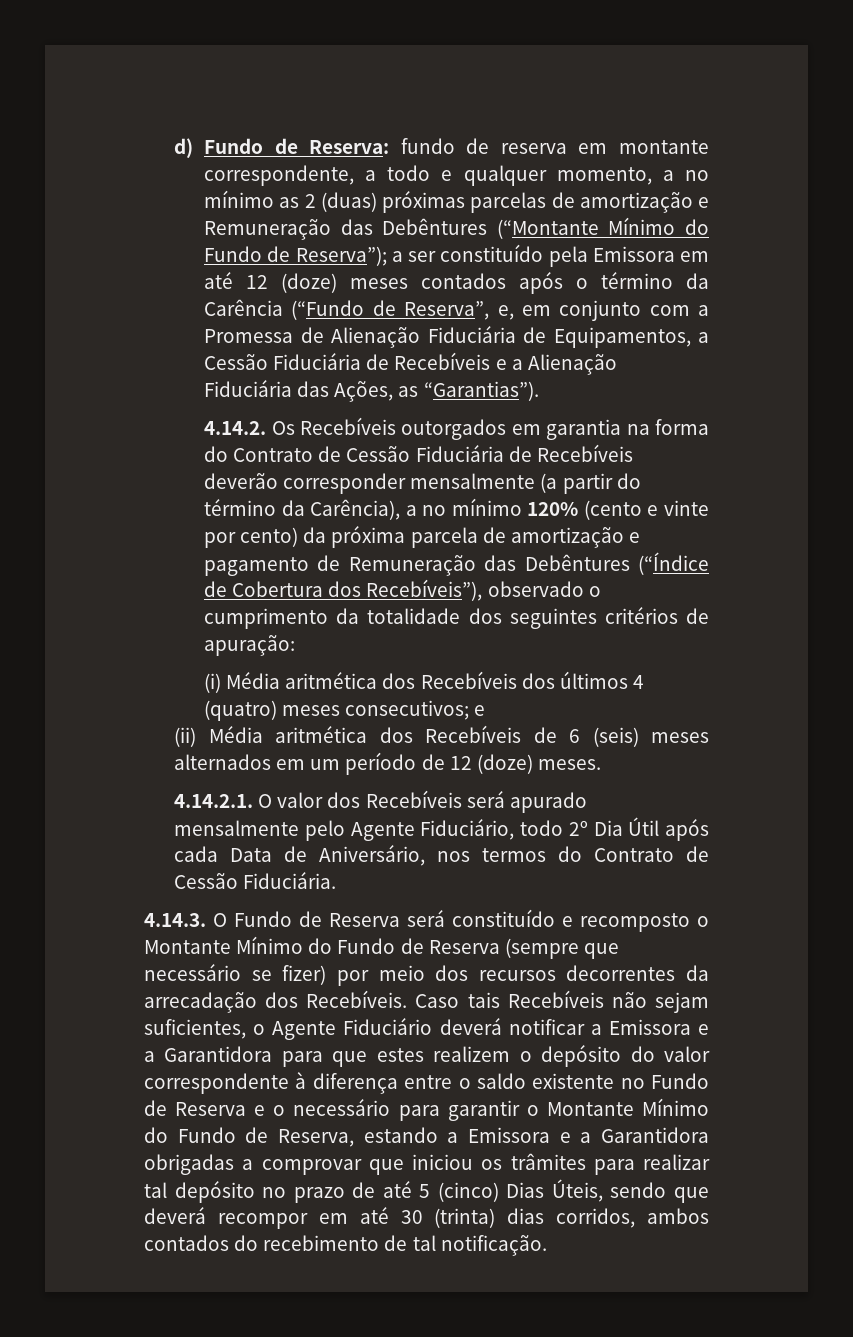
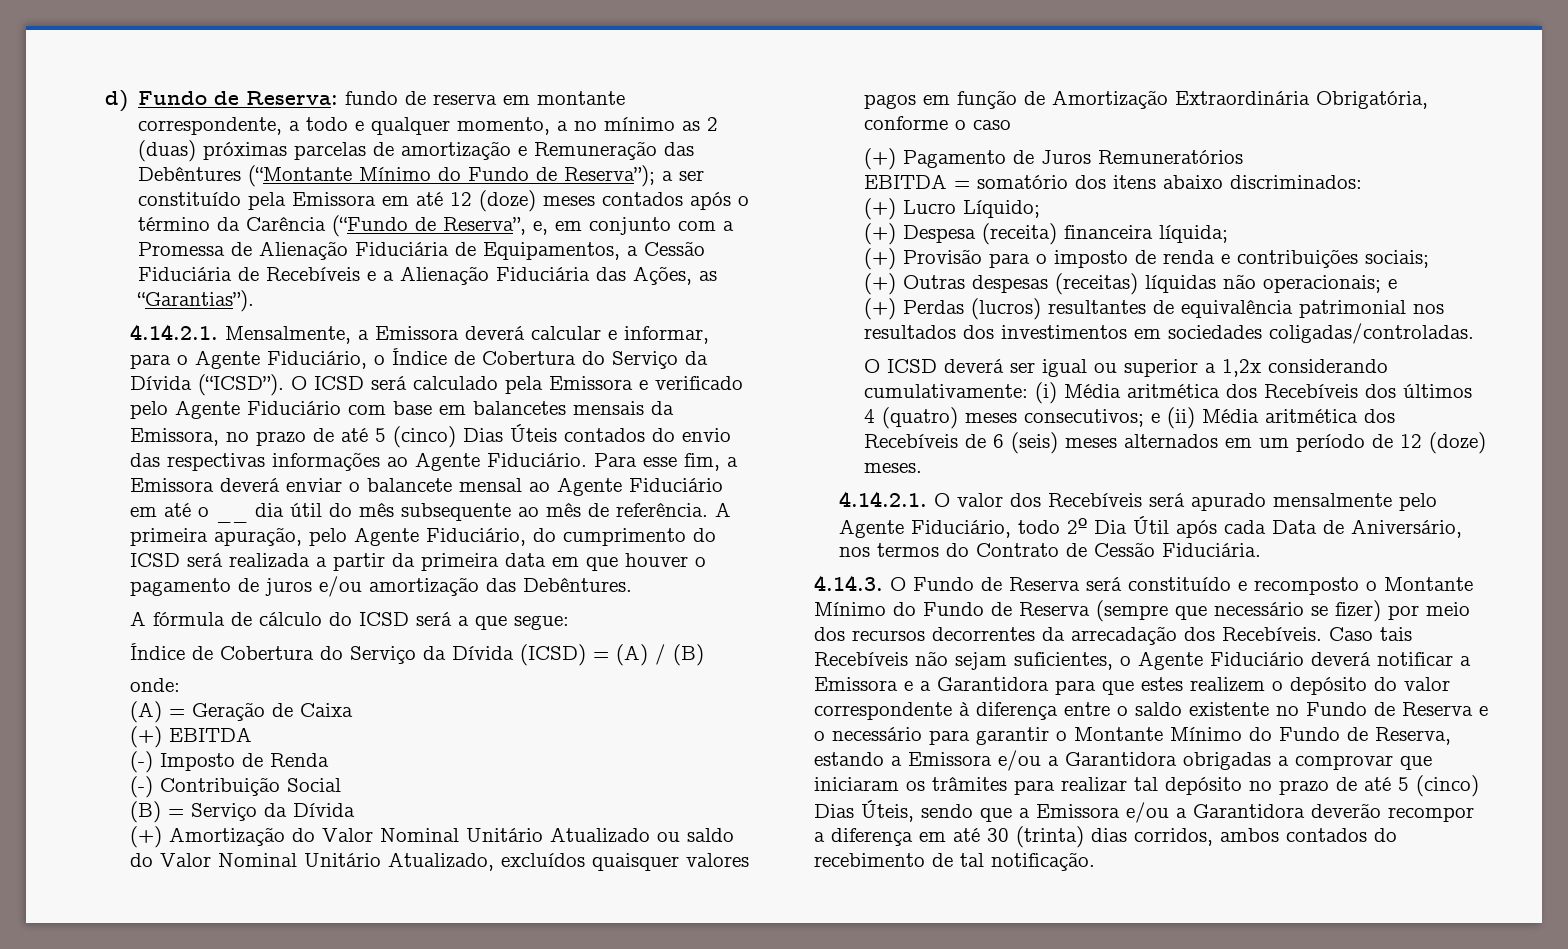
- 4.14.2. Os Recebíveis outorgados em garantia na forma do Contrato de Cessão Fiduciária de Recebíveis deverão corresponder mensalmente (a partir do término da Carência), a no mínimo 120% (cento e vinte por cento) da próxima parcela de amortização e pagamento de Remuneração das Debêntures (“Índice de Cobertura dos Recebíveis”), observado o cumprimento da totalidade dos seguintes critérios de apuração:
- (i) Média aritmética dos Recebíveis dos últimos 4 (quatro) meses consecutivos; e
- (ii) Média aritmética dos Recebíveis de 6 (seis) meses alternados em um período de 12 (doze) meses.
+ 4.14.2.1. Mensalmente, a Emissora deverá calcular e informar, para o Agente Fiduciário, o Índice de Cobertura do Serviço da Dívida (“ICSD”). O ICSD será calculado pela Emissora e verificado pelo Agente Fiduciário com base em balancetes mensais da Emissora, no prazo de até 5 (cinco) Dias Úteis contados do envio das respectivas informações ao Agente Fiduciário. Para esse fim, a Emissora deverá enviar o balancete mensal ao Agente Fiduciário em até o __ dia útil do mês subsequente ao mês de referência. A primeira apuração, pelo Agente Fiduciário, do cumprimento do ICSD será realizada a partir da primeira data em que houver o pagamento de juros e/ou amortização das Debêntures.
+ A fórmula de cálculo do ICSD será a que segue:
+ Índice de Cobertura do Serviço da Dívida (ICSD) = (A) / (B)
+ onde:
+ (A) = Geração de Caixa
+ (+) EBITDA
+ (-) Imposto de Renda
+ (-) Contribuição Social
+ (B) = Serviço da Dívida
+ (+) Amortização do Valor Nominal Unitário Atualizado ou saldo do Valor Nominal Unitário Atualizado, excluídos quaisquer valores pagos em função de Amortização Extraordinária Obrigatória, conforme o caso
+ (+) Pagamento de Juros Remuneratórios
+ EBITDA = somatório dos itens abaixo discriminados:
+ (+) Lucro Líquido;
+ (+) Despesa (receita) financeira líquida;
+ (+) Provisão para o imposto de renda e contribuições sociais;
+ (+) Outras despesas (receitas) líquidas não operacionais; e
+ (+) Perdas (lucros) resultantes de equivalência patrimonial nos resultados dos investimentos em sociedades coligadas/controladas.
+ O ICSD deverá ser igual ou superior a 1,2x considerando cumulativamente: (i) Média aritmética dos Recebíveis dos últimos 4 (quatro) meses consecutivos; e (ii) Média aritmética dos Recebíveis de 6 (seis) meses alternados em um período de 12 (doze) meses.
- Caso tais Recebíveis não sejam suficientes, o Agente Fiduciário deverá notificar a Emissora e a Garantidora para que estes realizem o depósito do valor correspondente à diferença entre o saldo existente no Fundo de Reserva e o necessário para garantir o Montante Mínimo do Fundo de Reserva, estando a Emissora e a Garantidora obrigadas a comprovar que iniciou os trâmites para realizar tal depósito no prazo de até 5 (cinco) Dias Úteis, sendo que deverá recompor em até 30 (trinta) dias corridos, ambos contados do recebimento de tal notificação.
+ Caso tais Recebíveis não sejam suficientes, o Agente Fiduciário deverá notificar a Emissora e a Garantidora para que estes realizem o depósito do valor correspondente à diferença entre o saldo existente no Fundo de Reserva e o necessário para garantir o Montante Mínimo do Fundo de Reserva, estando a Emissora e/ou a Garantidora obrigadas a comprovar que iniciaram os trâmites para realizar tal depósito no prazo de até 5 (cinco) Dias Úteis, sendo que a Emissora e/ou a Garantidora deverão recompor a diferença em até 30 (trinta) dias corridos, ambos contados do recebimento de tal notificação.

